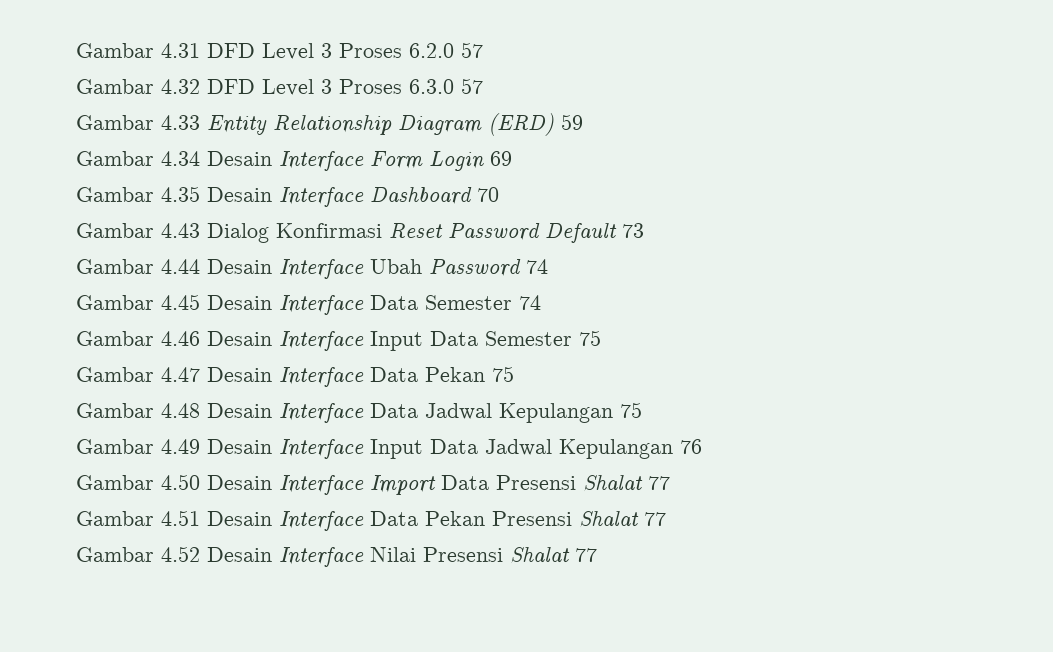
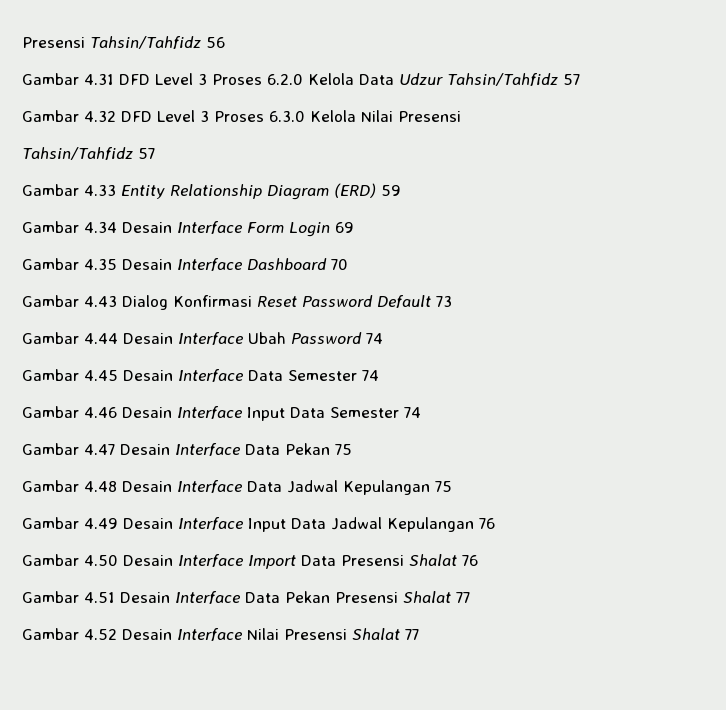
+ Presensi Tahsin/Tahfidz 56
- Gambar 4.31 DFD Level 3 Proses 6.2.0 57
+ Gambar 4.31 DFD Level 3 Proses 6.2.0 Kelola Data Udzur Tahsin/Tahfidz 57
- Gambar 4.32 DFD Level 3 Proses 6.3.0 57
+ Gambar 4.32 DFD Level 3 Proses 6.3.0 Kelola Nilai Presensi
+ Tahsin/Tahfidz 57
- Gambar 4.46 Desain Interface Input Data Semester 75
+ Gambar 4.46 Desain Interface Input Data Semester 74
- Gambar 4.50 Desain Interface Import Data Presensi Shalat 77
+ Gambar 4.50 Desain Interface Import Data Presensi Shalat 76

